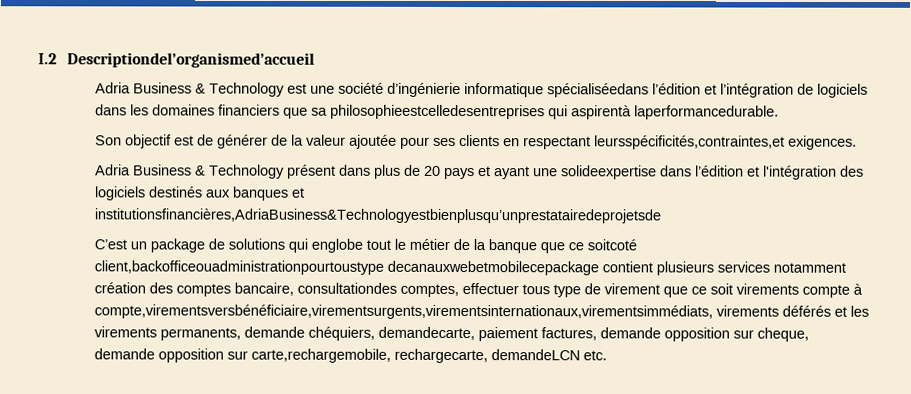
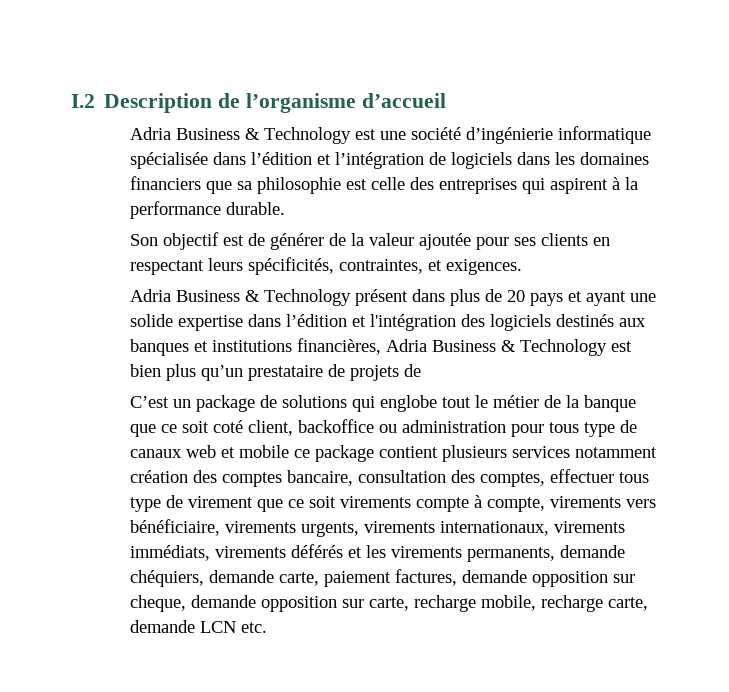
- I.2 Descriptiondel’organismed’accueil
+ I.2 Description de l’organisme d’accueil
- Adria Business & Technology est une société d’ingénierie informatique spécialiséedans l’édition et l’intégration de logiciels dans les domaines financiers que sa philosophieestcelledesentreprises qui aspirentà laperformancedurable.
+ Adria Business & Technology est une société d’ingénierie informatique spécialisée dans l’édition et l’intégration de logiciels dans les domaines financiers que sa philosophie est celle des entreprises qui aspirent à la performance durable.
- Son objectif est de générer de la valeur ajoutée pour ses clients en respectant leursspécificités,contraintes,et exigences.
+ Son objectif est de générer de la valeur ajoutée pour ses clients en respectant leurs spécificités, contraintes, et exigences.
- Adria Business & Technology présent dans plus de 20 pays et ayant une solideexpertise dans l’édition et l'intégration des logiciels destinés aux banques et institutionsfinancières,AdriaBusiness&Technologyestbienplusqu’unprestatairedeprojetsde
+ Adria Business & Technology présent dans plus de 20 pays et ayant une solide expertise dans l’édition et l'intégration des logiciels destinés aux banques et institutions financières, Adria Business & Technology est bien plus qu’un prestataire de projets de
- C’est un package de solutions qui englobe tout le métier de la banque que ce soitcoté client,backofficeouadministrationpourtoustype decanauxwebetmobilecepackage contient plusieurs services notamment création des comptes bancaire, consultationdes comptes, effectuer tous type de virement que ce soit virements compte à compte,virementsversbénéficiaire,virementsurgents,virementsinternationaux,virementsimmédiats, virements déférés et les virements permanents, demande chéquiers, demandecarte, paiement factures, demande opposition sur cheque, demande opposition sur carte,rechargemobile, rechargecarte, demandeLCN etc.
+ C’est un package de solutions qui englobe tout le métier de la banque que ce soit coté client, backoffice ou administration pour tous type de canaux web et mobile ce package contient plusieurs services notamment création des comptes bancaire, consultation des comptes, effectuer tous type de virement que ce soit virements compte à compte, virements vers bénéficiaire, virements urgents, virements internationaux, virements immédiats, virements déférés et les virements permanents, demande chéquiers, demande carte, paiement factures, demande opposition sur cheque, demande opposition sur carte, recharge mobile, recharge carte, demande LCN etc.

